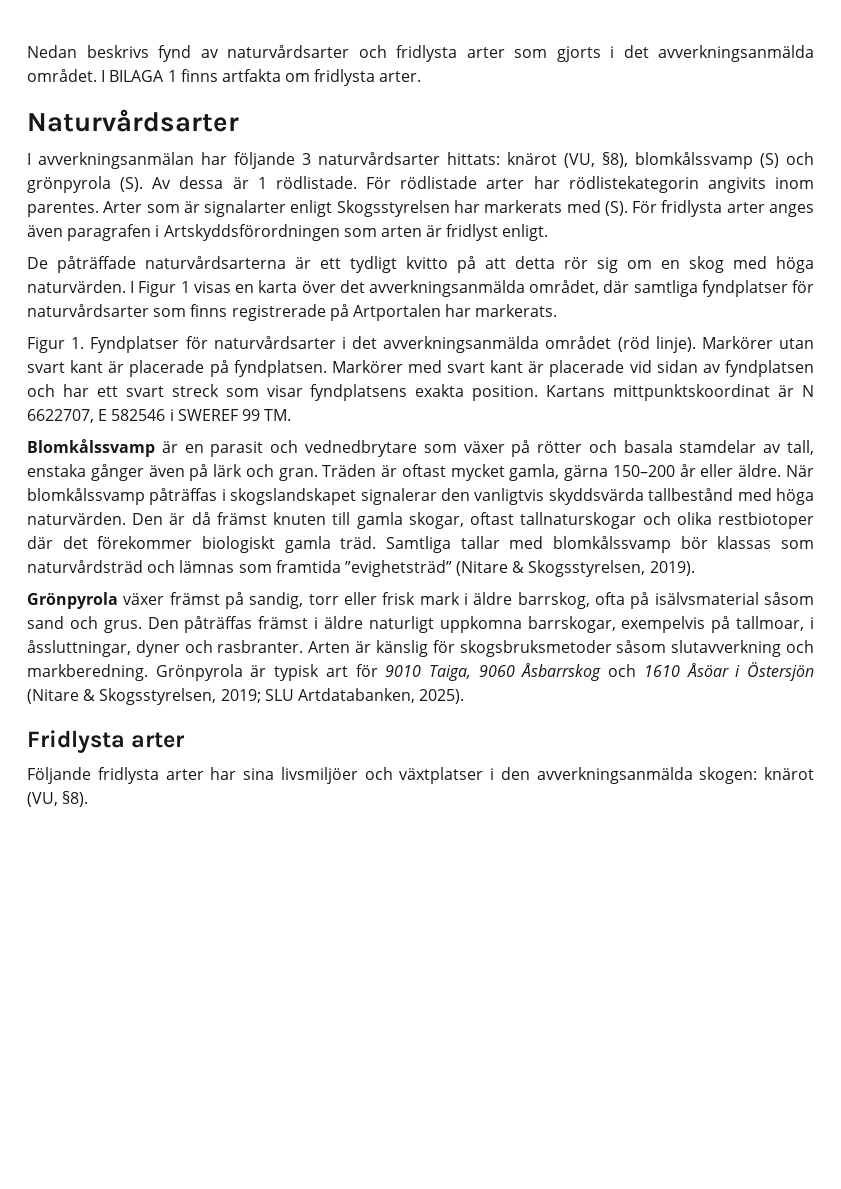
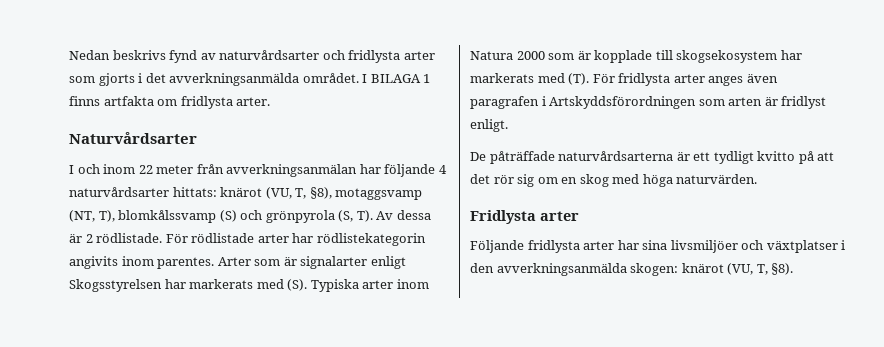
- I avverkningsanmälan har följande 3 naturvårdsarter hittats: knärot (VU, §8), blomkålssvamp (S) och grönpyrola (S). Av dessa är 1 rödlistade.
+ I och inom 22 meter från avverkningsanmälan har följande 4 naturvårdsarter hittats: knärot (VU, T, §8), motaggsvamp (NT, T), blomkålssvamp (S) och grönpyrola (S, T). Av dessa är 2 rödlistade.
- Arter som är signalarter enligt Skogsstyrelsen har markerats med (S). För fridlysta arter anges även paragrafen i Artskyddsförordningen som arten är fridlyst enligt.
+ Arter som är signalarter enligt Skogsstyrelsen har markerats med (S). Typiska arter inom Natura 2000 som är kopplade till skogsekosystem har markerats med (T). För fridlysta arter anges även paragrafen i Artskyddsförordningen som arten är fridlyst enligt.
- De påträffade naturvårdsarterna är ett tydligt kvitto på att detta rör sig om en skog med höga naturvärden. I Figur 1 visas en karta över det avverkningsanmälda området, där samtliga fyndplatser för naturvårdsarter som finns registrerade på Artportalen har markerats.
- Figur 1. Fyndplatser för naturvårdsarter i det avverkningsanmälda området (röd linje). Markörer utan svart kant är placerade på fyndplatsen. Markörer med svart kant är placerade vid sidan av fyndplatsen och har ett svart streck som visar fyndplatsens exakta position. Kartans mittpunktskoordinat är N 6622707, E 582546 i SWEREF 99 TM.
- Blomkålssvamp är en parasit och vednedbrytare som växer på rötter och basala stamdelar av tall, enstaka gånger även på lärk och gran. Träden är oftast mycket gamla, gärna 150–200 år eller äldre. När blomkålssvamp påträffas i skogslandskapet signalerar den vanligtvis skyddsvärda tallbestånd med höga naturvärden. Den är då främst knuten till gamla skogar, oftast tallnaturskogar och olika restbiotoper där det förekommer biologiskt gamla träd. Samtliga tallar med blomkålssvamp bör klassas som naturvårdsträd och lämnas som framtida ”evighetsträd” (Nitare & Skogsstyrelsen, 2019).
- Grönpyrola växer främst på sandig, torr eller frisk mark i äldre barrskog, ofta på isälvsmaterial såsom sand och grus. Den påträffas främst i äldre naturligt uppkomna barrskogar, exempelvis på tallmoar, i åssluttningar, dyner och rasbranter. Arten är känslig för skogsbruksmetoder såsom slutavverkning och markberedning. Grönpyrola är typisk art för 9010 Taiga, 9060 Åsbarrskog och 1610 Åsöar i Östersjön (Nitare & Skogsstyrelsen, 2019; SLU Artdatabanken, 2025).
+ De påträffade naturvårdsarterna är ett tydligt kvitto på att det rör sig om en skog med höga naturvärden.
- Följande fridlysta arter har sina livsmiljöer och växtplatser i den avverkningsanmälda skogen: knärot (VU, §8).
+ Följande fridlysta arter har sina livsmiljöer och växtplatser i den avverkningsanmälda skogen: knärot (VU, T, §8).

